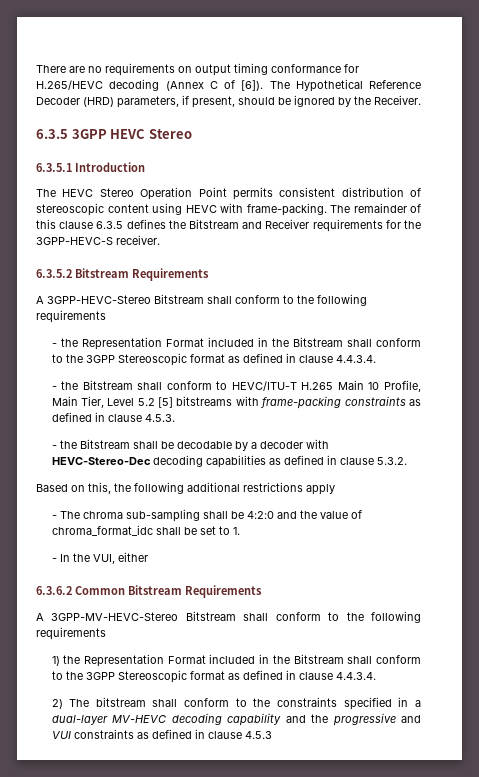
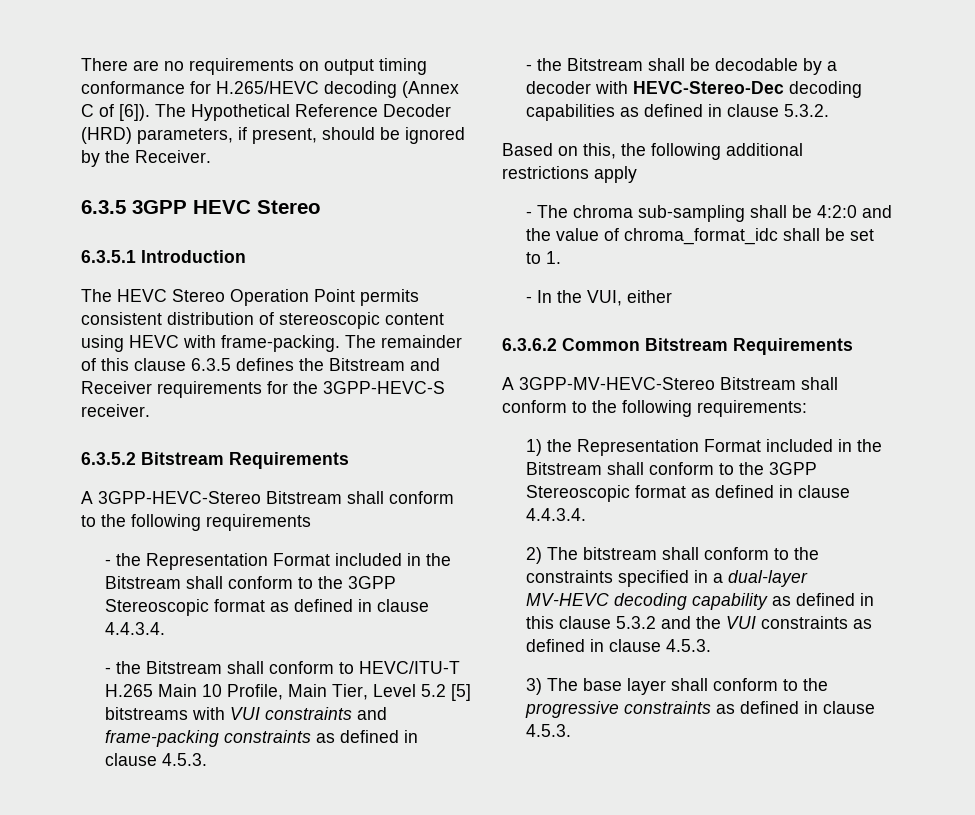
- - the Bitstream shall conform to HEVC/ITU-T H.265 Main 10 Profile, Main Tier, Level 5.2 [5] bitstreams with frame-packing constraints as defined in clause 4.5.3.
+ - the Bitstream shall conform to HEVC/ITU-T H.265 Main 10 Profile, Main Tier, Level 5.2 [5] bitstreams with VUI constraints and frame-packing constraints as defined in clause 4.5.3.
- A 3GPP-MV-HEVC-Stereo Bitstream shall conform to the following requirements
+ A 3GPP-MV-HEVC-Stereo Bitstream shall conform to the following requirements:
- 2) The bitstream shall conform to the constraints specified in a dual-layer MV-HEVC decoding capability and the progressive and VUI constraints as defined in clause 4.5.3
+ 2) The bitstream shall conform to the constraints specified in a dual-layer MV-HEVC decoding capability as defined in this clause 5.3.2 and the VUI constraints as defined in clause 4.5.3.
+ 3) The base layer shall conform to the progressive constraints as defined in clause 4.5.3.

